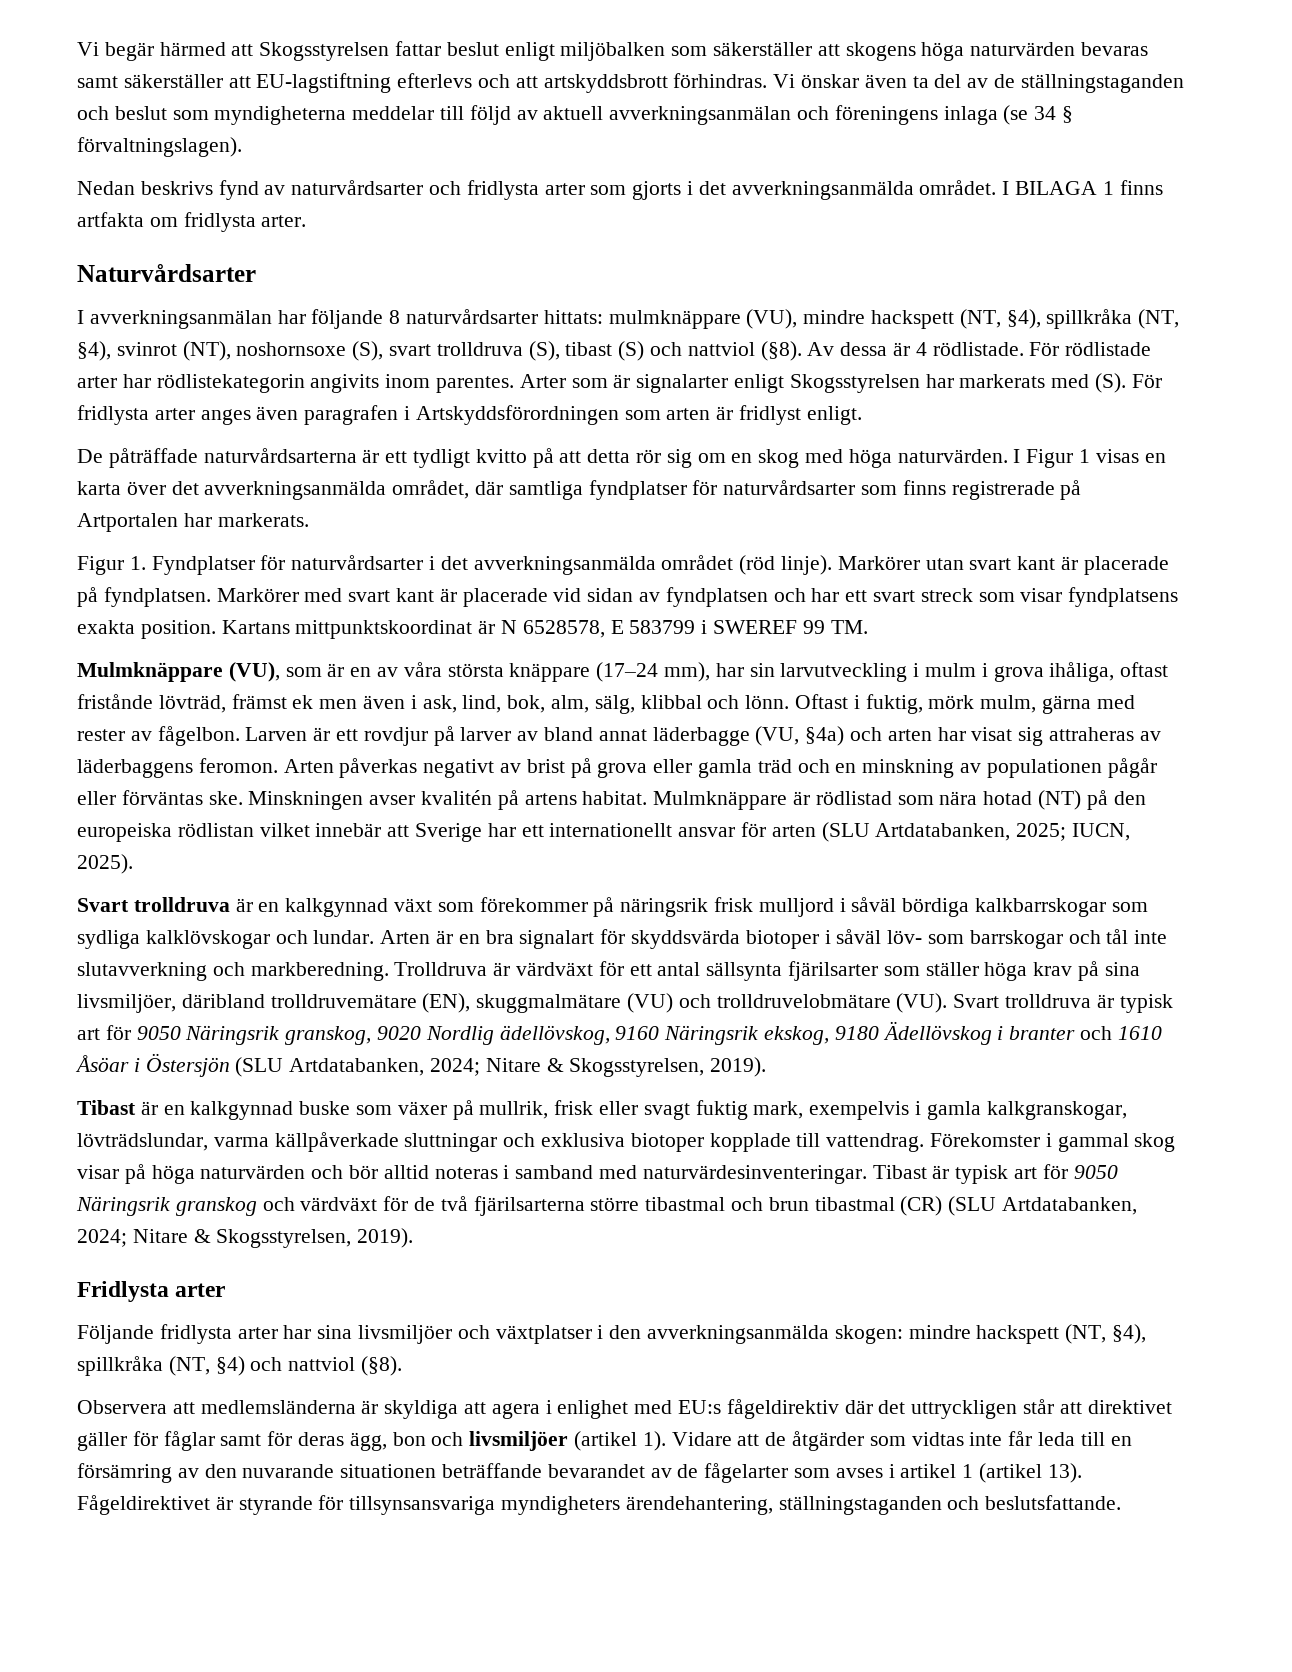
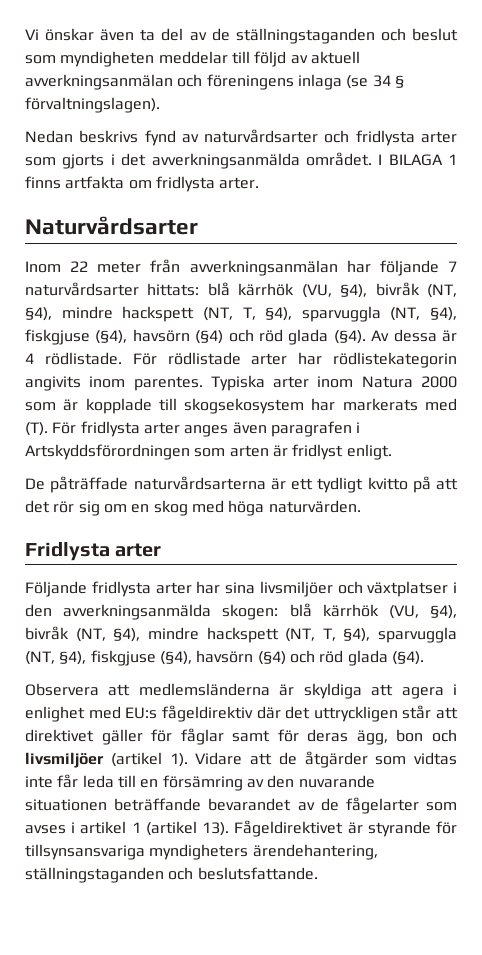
- Vi begär härmed att Skogsstyrelsen fattar beslut enligt miljöbalken som säkerställer att skogens höga naturvärden bevaras samt säkerställer att EU-lagstiftning efterlevs och att artskyddsbrott förhindras. Vi önskar även ta del av de ställningstaganden och beslut som myndigheterna meddelar till följd av aktuell avverkningsanmälan och föreningens inlaga (se 34 § förvaltningslagen).
+ Vi önskar även ta del av de ställningstaganden och beslut som myndigheten meddelar till följd av aktuell avverkningsanmälan och föreningens inlaga (se 34 § förvaltningslagen).
- I avverkningsanmälan har följande 8 naturvårdsarter hittats: mulmknäppare (VU), mindre hackspett (NT, §4), spillkråka (NT, §4), svinrot (NT), noshornsoxe (S), svart trolldruva (S), tibast (S) och nattviol (§8).
+ Inom 22 meter från avverkningsanmälan har följande 7 naturvårdsarter hittats: blå kärrhök (VU, §4), bivråk (NT, §4), mindre hackspett (NT, T, §4), sparvuggla (NT, §4), fiskgjuse (§4), havsörn (§4) och röd glada (§4).
- Arter som är signalarter enligt Skogsstyrelsen har markerats med (S). För fridlysta arter anges även paragrafen i Artskyddsförordningen som arten är fridlyst enligt.
+ Typiska arter inom Natura 2000 som är kopplade till skogsekosystem har markerats med (T). För fridlysta arter anges även paragrafen i Artskyddsförordningen som arten är fridlyst enligt.
- De påträffade naturvårdsarterna är ett tydligt kvitto på att detta rör sig om en skog med höga naturvärden. I Figur 1 visas en karta över det avverkningsanmälda området, där samtliga fyndplatser för naturvårdsarter som finns registrerade på Artportalen har markerats.
- Figur 1. Fyndplatser för naturvårdsarter i det avverkningsanmälda området (röd linje). Markörer utan svart kant är placerade på fyndplatsen. Markörer med svart kant är placerade vid sidan av fyndplatsen och har ett svart streck som visar fyndplatsens exakta position. Kartans mittpunktskoordinat är N 6528578, E 583799 i SWEREF 99 TM.
- Mulmknäppare (VU), som är en av våra största knäppare (17–24 mm), har sin larvutveckling i mulm i grova ihåliga, oftast fristånde lövträd, främst ek men även i ask, lind, bok, alm, sälg, klibbal och lönn. Oftast i fuktig, mörk mulm, gärna med rester av fågelbon. Larven är ett rovdjur på larver av bland annat läderbagge (VU, §4a) och arten har visat sig attraheras av läderbaggens feromon. Arten påverkas negativt av brist på grova eller gamla träd och en minskning av populationen pågår eller förväntas ske. Minskningen avser kvalitén på artens habitat. Mulmknäppare är rödlistad som nära hotad (NT) på den europeiska rödlistan vilket innebär att Sverige har ett internationellt ansvar för arten (SLU Artdatabanken, 2025; IUCN, 2025).
- Svart trolldruva är en kalkgynnad växt som förekommer på näringsrik frisk mulljord i såväl bördiga kalkbarrskogar som sydliga kalklövskogar och lundar. Arten är en bra signalart för skyddsvärda biotoper i såväl löv- som barrskogar och tål inte slutavverkning och markberedning. Trolldruva är värdväxt för ett antal sällsynta fjärilsarter som ställer höga krav på sina livsmiljöer, däribland trolldruvemätare (EN), skuggmalmätare (VU) och trolldruvelobmätare (VU). Svart trolldruva är typisk art för 9050 Näringsrik granskog, 9020 Nordlig ädellövskog, 9160 Näringsrik ekskog, 9180 Ädellövskog i branter och 1610 Åsöar i Östersjön (SLU Artdatabanken, 2024; Nitare & Skogsstyrelsen, 2019).
- Tibast är en kalkgynnad buske som växer på mullrik, frisk eller svagt fuktig mark, exempelvis i gamla kalkgranskogar, lövträdslundar, varma källpåverkade sluttningar och exklusiva biotoper kopplade till vattendrag. Förekomster i gammal skog visar på höga naturvärden och bör alltid noteras i samband med naturvärdesinventeringar. Tibast är typisk art för 9050 Näringsrik granskog och värdväxt för de två fjärilsarterna större tibastmal och brun tibastmal (CR) (SLU Artdatabanken, 2024; Nitare & Skogsstyrelsen, 2019).
+ De påträffade naturvårdsarterna är ett tydligt kvitto på att det rör sig om en skog med höga naturvärden.
- Följande fridlysta arter har sina livsmiljöer och växtplatser i den avverkningsanmälda skogen: mindre hackspett (NT, §4), spillkråka (NT, §4) och nattviol (§8).
+ Följande fridlysta arter har sina livsmiljöer och växtplatser i den avverkningsanmälda skogen: blå kärrhök (VU, §4), bivråk (NT, §4), mindre hackspett (NT, T, §4), sparvuggla (NT, §4), fiskgjuse (§4), havsörn (§4) och röd glada (§4).

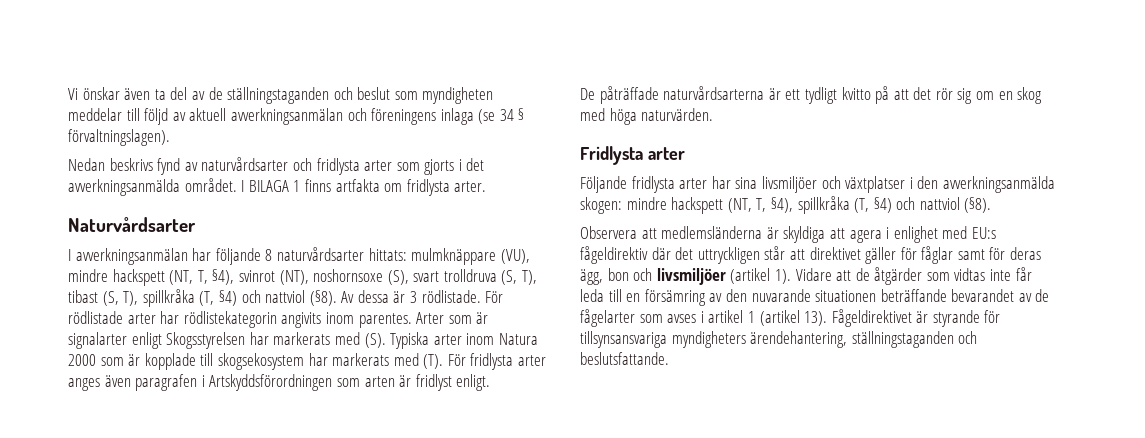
- Inom 22 meter från avverkningsanmälan har följande 7 naturvårdsarter hittats: blå kärrhök (VU, §4), bivråk (NT, §4), mindre hackspett (NT, T, §4), sparvuggla (NT, §4), fiskgjuse (§4), havsörn (§4) och röd glada (§4).
+ I avverkningsanmälan har följande 8 naturvårdsarter hittats: mulmknäppare (VU), mindre hackspett (NT, T, §4), svinrot (NT), noshornsoxe (S), svart trolldruva (S, T), tibast (S, T), spillkråka (T, §4) och nattviol (§8).
- Av dessa är 4 rödlistade.
+ Av dessa är 3 rödlistade.
- Typiska arter inom Natura 2000 som är kopplade till skogsekosystem har markerats med (T). För fridlysta arter anges även paragrafen i Artskyddsförordningen som arten är fridlyst enligt.
+ Arter som är signalarter enligt Skogsstyrelsen har markerats med (S). Typiska arter inom Natura 2000 som är kopplade till skogsekosystem har markerats med (T). För fridlysta arter anges även paragrafen i Artskyddsförordningen som arten är fridlyst enligt.
- Följande fridlysta arter har sina livsmiljöer och växtplatser i den avverkningsanmälda skogen: blå kärrhök (VU, §4), bivråk (NT, §4), mindre hackspett (NT, T, §4), sparvuggla (NT, §4), fiskgjuse (§4), havsörn (§4) och röd glada (§4).
+ Följande fridlysta arter har sina livsmiljöer och växtplatser i den avverkningsanmälda skogen: mindre hackspett (NT, T, §4), spillkråka (T, §4) och nattviol (§8).

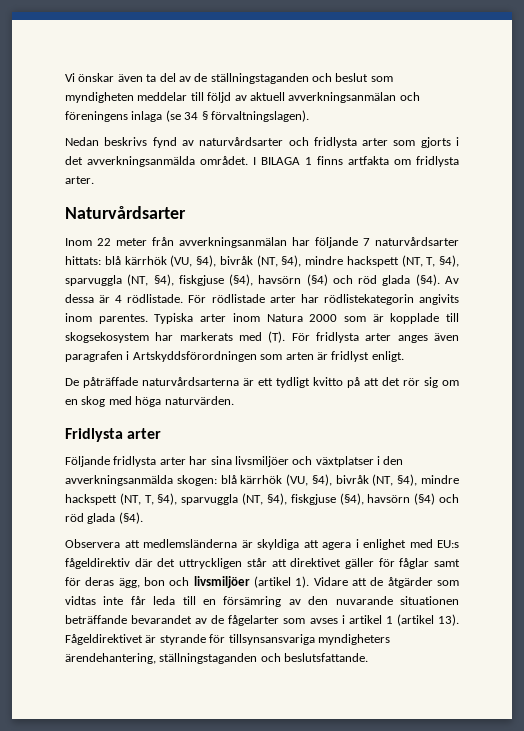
- I avverkningsanmälan har följande 8 naturvårdsarter hittats: mulmknäppare (VU), mindre hackspett (NT, T, §4), svinrot (NT), noshornsoxe (S), svart trolldruva (S, T), tibast (S, T), spillkråka (T, §4) och nattviol (§8).
+ Inom 22 meter från avverkningsanmälan har följande 7 naturvårdsarter hittats: blå kärrhök (VU, §4), bivråk (NT, §4), mindre hackspett (NT, T, §4), sparvuggla (NT, §4), fiskgjuse (§4), havsörn (§4) och röd glada (§4).
- Av dessa är 3 rödlistade.
+ Av dessa är 4 rödlistade.
- Arter som är signalarter enligt Skogsstyrelsen har markerats med (S). Typiska arter inom Natura 2000 som är kopplade till skogsekosystem har markerats med (T). För fridlysta arter anges även paragrafen i Artskyddsförordningen som arten är fridlyst enligt.
+ Typiska arter inom Natura 2000 som är kopplade till skogsekosystem har markerats med (T). För fridlysta arter anges även paragrafen i Artskyddsförordningen som arten är fridlyst enligt.
- Följande fridlysta arter har sina livsmiljöer och växtplatser i den avverkningsanmälda skogen: mindre hackspett (NT, T, §4), spillkråka (T, §4) och nattviol (§8).
+ Följande fridlysta arter har sina livsmiljöer och växtplatser i den avverkningsanmälda skogen: blå kärrhök (VU, §4), bivråk (NT, §4), mindre hackspett (NT, T, §4), sparvuggla (NT, §4), fiskgjuse (§4), havsörn (§4) och röd glada (§4).

